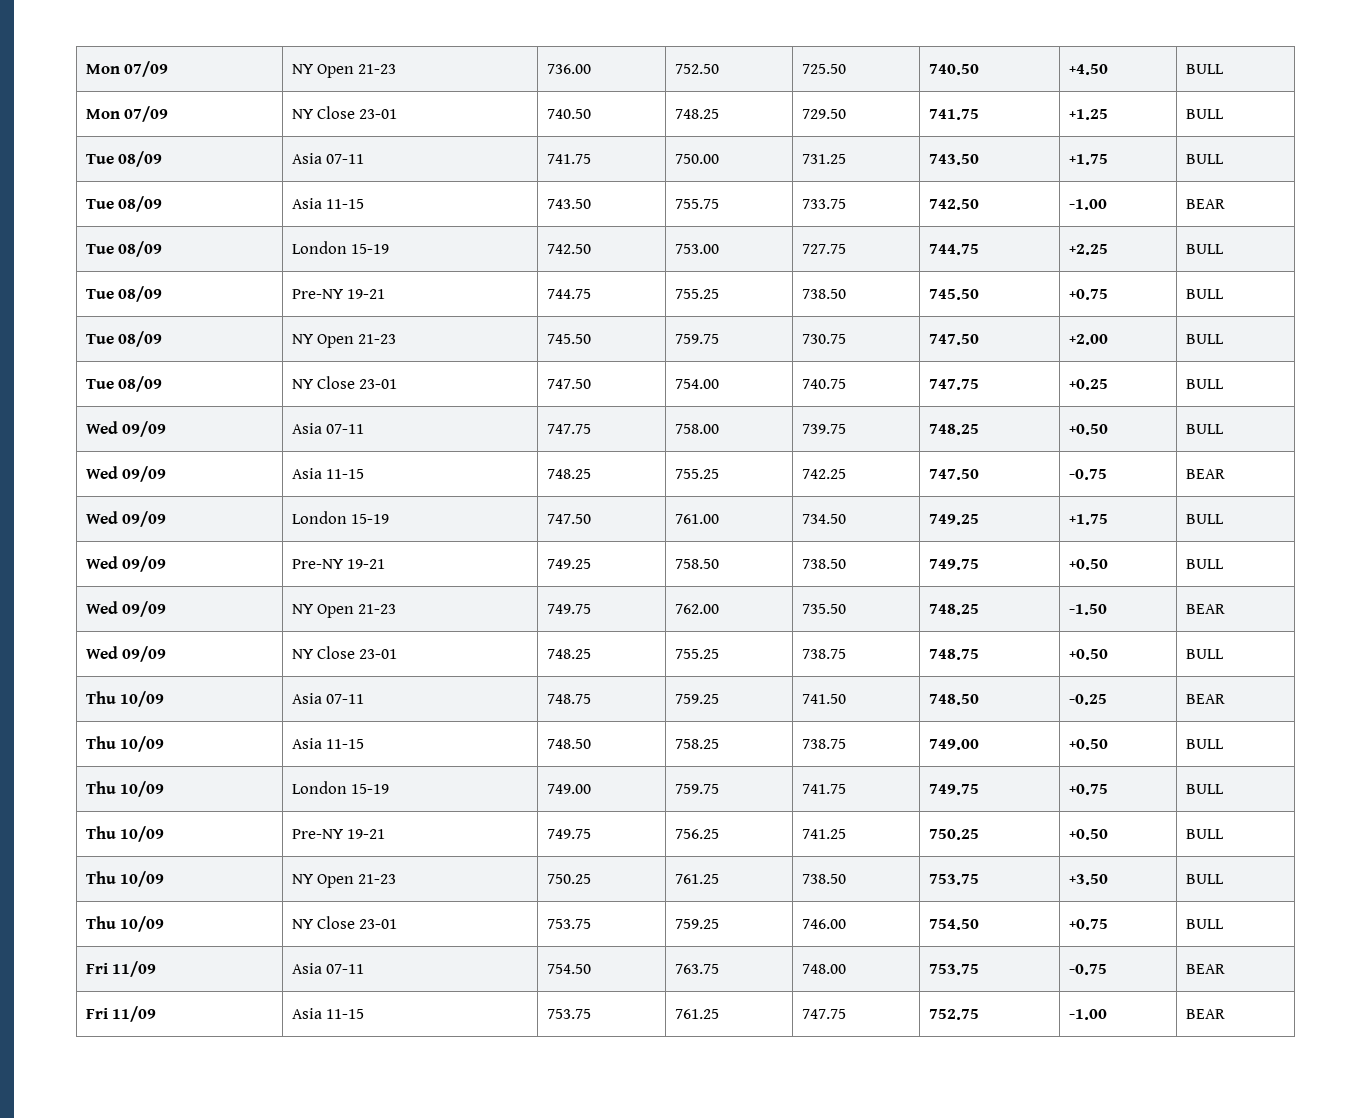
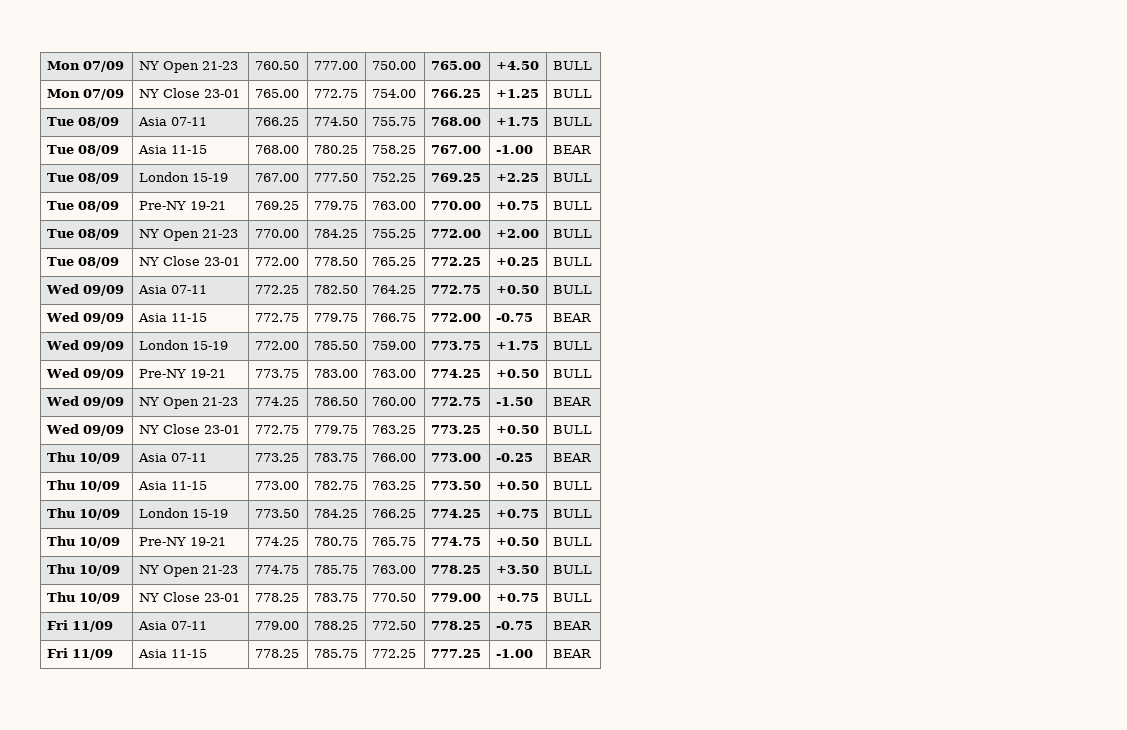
- Mon 07/09 | NY Open 21-23 | 736.00 | 752.50 | 725.50 | 740.50 | +4.50 | BULL
+ Mon 07/09 | NY Open 21-23 | 760.50 | 777.00 | 750.00 | 765.00 | +4.50 | BULL
- Mon 07/09 | NY Close 23-01 | 740.50 | 748.25 | 729.50 | 741.75 | +1.25 | BULL
+ Mon 07/09 | NY Close 23-01 | 765.00 | 772.75 | 754.00 | 766.25 | +1.25 | BULL
- Tue 08/09 | Asia 07-11 | 741.75 | 750.00 | 731.25 | 743.50 | +1.75 | BULL
+ Tue 08/09 | Asia 07-11 | 766.25 | 774.50 | 755.75 | 768.00 | +1.75 | BULL
- Tue 08/09 | Asia 11-15 | 743.50 | 755.75 | 733.75 | 742.50 | -1.00 | BEAR
+ Tue 08/09 | Asia 11-15 | 768.00 | 780.25 | 758.25 | 767.00 | -1.00 | BEAR
- Tue 08/09 | London 15-19 | 742.50 | 753.00 | 727.75 | 744.75 | +2.25 | BULL
+ Tue 08/09 | London 15-19 | 767.00 | 777.50 | 752.25 | 769.25 | +2.25 | BULL
- Tue 08/09 | Pre-NY 19-21 | 744.75 | 755.25 | 738.50 | 745.50 | +0.75 | BULL
+ Tue 08/09 | Pre-NY 19-21 | 769.25 | 779.75 | 763.00 | 770.00 | +0.75 | BULL
- Tue 08/09 | NY Open 21-23 | 745.50 | 759.75 | 730.75 | 747.50 | +2.00 | BULL
+ Tue 08/09 | NY Open 21-23 | 770.00 | 784.25 | 755.25 | 772.00 | +2.00 | BULL
- Tue 08/09 | NY Close 23-01 | 747.50 | 754.00 | 740.75 | 747.75 | +0.25 | BULL
+ Tue 08/09 | NY Close 23-01 | 772.00 | 778.50 | 765.25 | 772.25 | +0.25 | BULL
- Wed 09/09 | Asia 07-11 | 747.75 | 758.00 | 739.75 | 748.25 | +0.50 | BULL
+ Wed 09/09 | Asia 07-11 | 772.25 | 782.50 | 764.25 | 772.75 | +0.50 | BULL
- Wed 09/09 | Asia 11-15 | 748.25 | 755.25 | 742.25 | 747.50 | -0.75 | BEAR
+ Wed 09/09 | Asia 11-15 | 772.75 | 779.75 | 766.75 | 772.00 | -0.75 | BEAR
- Wed 09/09 | London 15-19 | 747.50 | 761.00 | 734.50 | 749.25 | +1.75 | BULL
+ Wed 09/09 | London 15-19 | 772.00 | 785.50 | 759.00 | 773.75 | +1.75 | BULL
- Wed 09/09 | Pre-NY 19-21 | 749.25 | 758.50 | 738.50 | 749.75 | +0.50 | BULL
+ Wed 09/09 | Pre-NY 19-21 | 773.75 | 783.00 | 763.00 | 774.25 | +0.50 | BULL
- Wed 09/09 | NY Open 21-23 | 749.75 | 762.00 | 735.50 | 748.25 | -1.50 | BEAR
+ Wed 09/09 | NY Open 21-23 | 774.25 | 786.50 | 760.00 | 772.75 | -1.50 | BEAR
- Wed 09/09 | NY Close 23-01 | 748.25 | 755.25 | 738.75 | 748.75 | +0.50 | BULL
+ Wed 09/09 | NY Close 23-01 | 772.75 | 779.75 | 763.25 | 773.25 | +0.50 | BULL
- Thu 10/09 | Asia 07-11 | 748.75 | 759.25 | 741.50 | 748.50 | -0.25 | BEAR
+ Thu 10/09 | Asia 07-11 | 773.25 | 783.75 | 766.00 | 773.00 | -0.25 | BEAR
- Thu 10/09 | Asia 11-15 | 748.50 | 758.25 | 738.75 | 749.00 | +0.50 | BULL
+ Thu 10/09 | Asia 11-15 | 773.00 | 782.75 | 763.25 | 773.50 | +0.50 | BULL
- Thu 10/09 | London 15-19 | 749.00 | 759.75 | 741.75 | 749.75 | +0.75 | BULL
+ Thu 10/09 | London 15-19 | 773.50 | 784.25 | 766.25 | 774.25 | +0.75 | BULL
- Thu 10/09 | Pre-NY 19-21 | 749.75 | 756.25 | 741.25 | 750.25 | +0.50 | BULL
+ Thu 10/09 | Pre-NY 19-21 | 774.25 | 780.75 | 765.75 | 774.75 | +0.50 | BULL
- Thu 10/09 | NY Open 21-23 | 750.25 | 761.25 | 738.50 | 753.75 | +3.50 | BULL
+ Thu 10/09 | NY Open 21-23 | 774.75 | 785.75 | 763.00 | 778.25 | +3.50 | BULL
- Thu 10/09 | NY Close 23-01 | 753.75 | 759.25 | 746.00 | 754.50 | +0.75 | BULL
+ Thu 10/09 | NY Close 23-01 | 778.25 | 783.75 | 770.50 | 779.00 | +0.75 | BULL
- Fri 11/09 | Asia 07-11 | 754.50 | 763.75 | 748.00 | 753.75 | -0.75 | BEAR
+ Fri 11/09 | Asia 07-11 | 779.00 | 788.25 | 772.50 | 778.25 | -0.75 | BEAR
- Fri 11/09 | Asia 11-15 | 753.75 | 761.25 | 747.75 | 752.75 | -1.00 | BEAR
+ Fri 11/09 | Asia 11-15 | 778.25 | 785.75 | 772.25 | 777.25 | -1.00 | BEAR

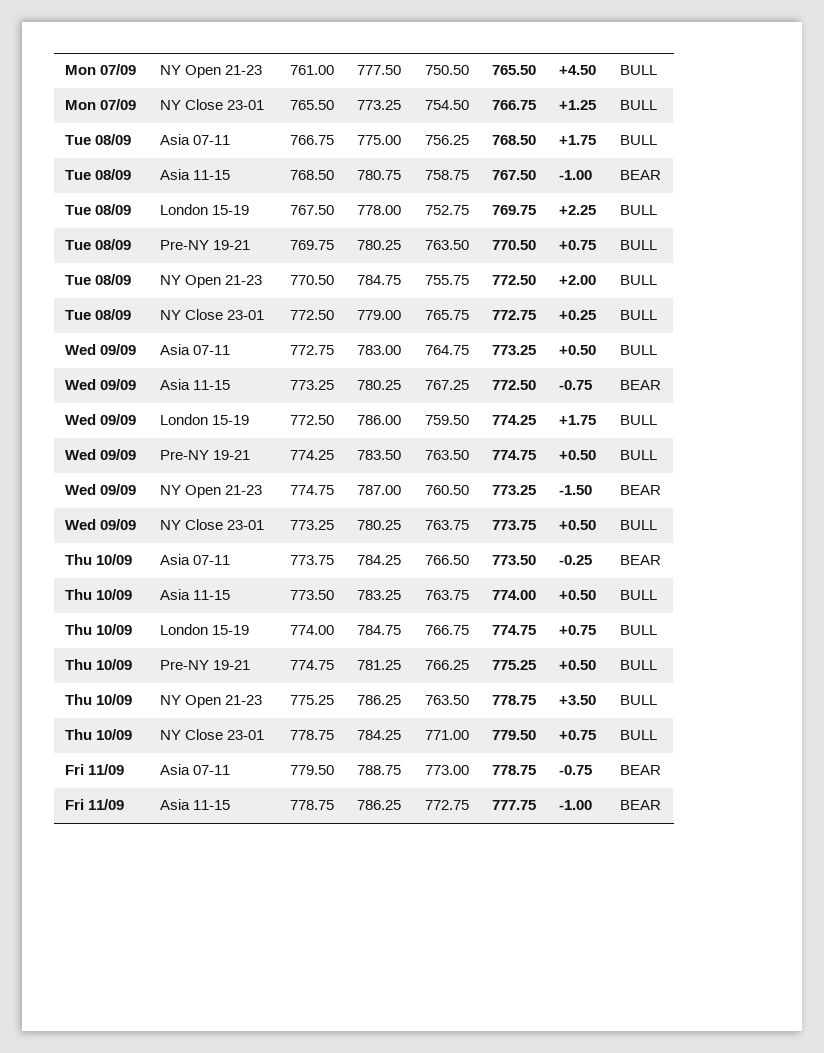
- Mon 07/09 | NY Open 21-23 | 760.50 | 777.00 | 750.00 | 765.00 | +4.50 | BULL
+ Mon 07/09 | NY Open 21-23 | 761.00 | 777.50 | 750.50 | 765.50 | +4.50 | BULL
- Mon 07/09 | NY Close 23-01 | 765.00 | 772.75 | 754.00 | 766.25 | +1.25 | BULL
+ Mon 07/09 | NY Close 23-01 | 765.50 | 773.25 | 754.50 | 766.75 | +1.25 | BULL
- Tue 08/09 | Asia 07-11 | 766.25 | 774.50 | 755.75 | 768.00 | +1.75 | BULL
+ Tue 08/09 | Asia 07-11 | 766.75 | 775.00 | 756.25 | 768.50 | +1.75 | BULL
- Tue 08/09 | Asia 11-15 | 768.00 | 780.25 | 758.25 | 767.00 | -1.00 | BEAR
+ Tue 08/09 | Asia 11-15 | 768.50 | 780.75 | 758.75 | 767.50 | -1.00 | BEAR
- Tue 08/09 | London 15-19 | 767.00 | 777.50 | 752.25 | 769.25 | +2.25 | BULL
+ Tue 08/09 | London 15-19 | 767.50 | 778.00 | 752.75 | 769.75 | +2.25 | BULL
- Tue 08/09 | Pre-NY 19-21 | 769.25 | 779.75 | 763.00 | 770.00 | +0.75 | BULL
+ Tue 08/09 | Pre-NY 19-21 | 769.75 | 780.25 | 763.50 | 770.50 | +0.75 | BULL
- Tue 08/09 | NY Open 21-23 | 770.00 | 784.25 | 755.25 | 772.00 | +2.00 | BULL
+ Tue 08/09 | NY Open 21-23 | 770.50 | 784.75 | 755.75 | 772.50 | +2.00 | BULL
- Tue 08/09 | NY Close 23-01 | 772.00 | 778.50 | 765.25 | 772.25 | +0.25 | BULL
+ Tue 08/09 | NY Close 23-01 | 772.50 | 779.00 | 765.75 | 772.75 | +0.25 | BULL
- Wed 09/09 | Asia 07-11 | 772.25 | 782.50 | 764.25 | 772.75 | +0.50 | BULL
+ Wed 09/09 | Asia 07-11 | 772.75 | 783.00 | 764.75 | 773.25 | +0.50 | BULL
- Wed 09/09 | Asia 11-15 | 772.75 | 779.75 | 766.75 | 772.00 | -0.75 | BEAR
+ Wed 09/09 | Asia 11-15 | 773.25 | 780.25 | 767.25 | 772.50 | -0.75 | BEAR
- Wed 09/09 | London 15-19 | 772.00 | 785.50 | 759.00 | 773.75 | +1.75 | BULL
+ Wed 09/09 | London 15-19 | 772.50 | 786.00 | 759.50 | 774.25 | +1.75 | BULL
- Wed 09/09 | Pre-NY 19-21 | 773.75 | 783.00 | 763.00 | 774.25 | +0.50 | BULL
+ Wed 09/09 | Pre-NY 19-21 | 774.25 | 783.50 | 763.50 | 774.75 | +0.50 | BULL
- Wed 09/09 | NY Open 21-23 | 774.25 | 786.50 | 760.00 | 772.75 | -1.50 | BEAR
+ Wed 09/09 | NY Open 21-23 | 774.75 | 787.00 | 760.50 | 773.25 | -1.50 | BEAR
- Wed 09/09 | NY Close 23-01 | 772.75 | 779.75 | 763.25 | 773.25 | +0.50 | BULL
+ Wed 09/09 | NY Close 23-01 | 773.25 | 780.25 | 763.75 | 773.75 | +0.50 | BULL
- Thu 10/09 | Asia 07-11 | 773.25 | 783.75 | 766.00 | 773.00 | -0.25 | BEAR
+ Thu 10/09 | Asia 07-11 | 773.75 | 784.25 | 766.50 | 773.50 | -0.25 | BEAR
- Thu 10/09 | Asia 11-15 | 773.00 | 782.75 | 763.25 | 773.50 | +0.50 | BULL
+ Thu 10/09 | Asia 11-15 | 773.50 | 783.25 | 763.75 | 774.00 | +0.50 | BULL
- Thu 10/09 | London 15-19 | 773.50 | 784.25 | 766.25 | 774.25 | +0.75 | BULL
+ Thu 10/09 | London 15-19 | 774.00 | 784.75 | 766.75 | 774.75 | +0.75 | BULL
- Thu 10/09 | Pre-NY 19-21 | 774.25 | 780.75 | 765.75 | 774.75 | +0.50 | BULL
+ Thu 10/09 | Pre-NY 19-21 | 774.75 | 781.25 | 766.25 | 775.25 | +0.50 | BULL
- Thu 10/09 | NY Open 21-23 | 774.75 | 785.75 | 763.00 | 778.25 | +3.50 | BULL
+ Thu 10/09 | NY Open 21-23 | 775.25 | 786.25 | 763.50 | 778.75 | +3.50 | BULL
- Thu 10/09 | NY Close 23-01 | 778.25 | 783.75 | 770.50 | 779.00 | +0.75 | BULL
+ Thu 10/09 | NY Close 23-01 | 778.75 | 784.25 | 771.00 | 779.50 | +0.75 | BULL
- Fri 11/09 | Asia 07-11 | 779.00 | 788.25 | 772.50 | 778.25 | -0.75 | BEAR
+ Fri 11/09 | Asia 07-11 | 779.50 | 788.75 | 773.00 | 778.75 | -0.75 | BEAR
- Fri 11/09 | Asia 11-15 | 778.25 | 785.75 | 772.25 | 777.25 | -1.00 | BEAR
+ Fri 11/09 | Asia 11-15 | 778.75 | 786.25 | 772.75 | 777.75 | -1.00 | BEAR

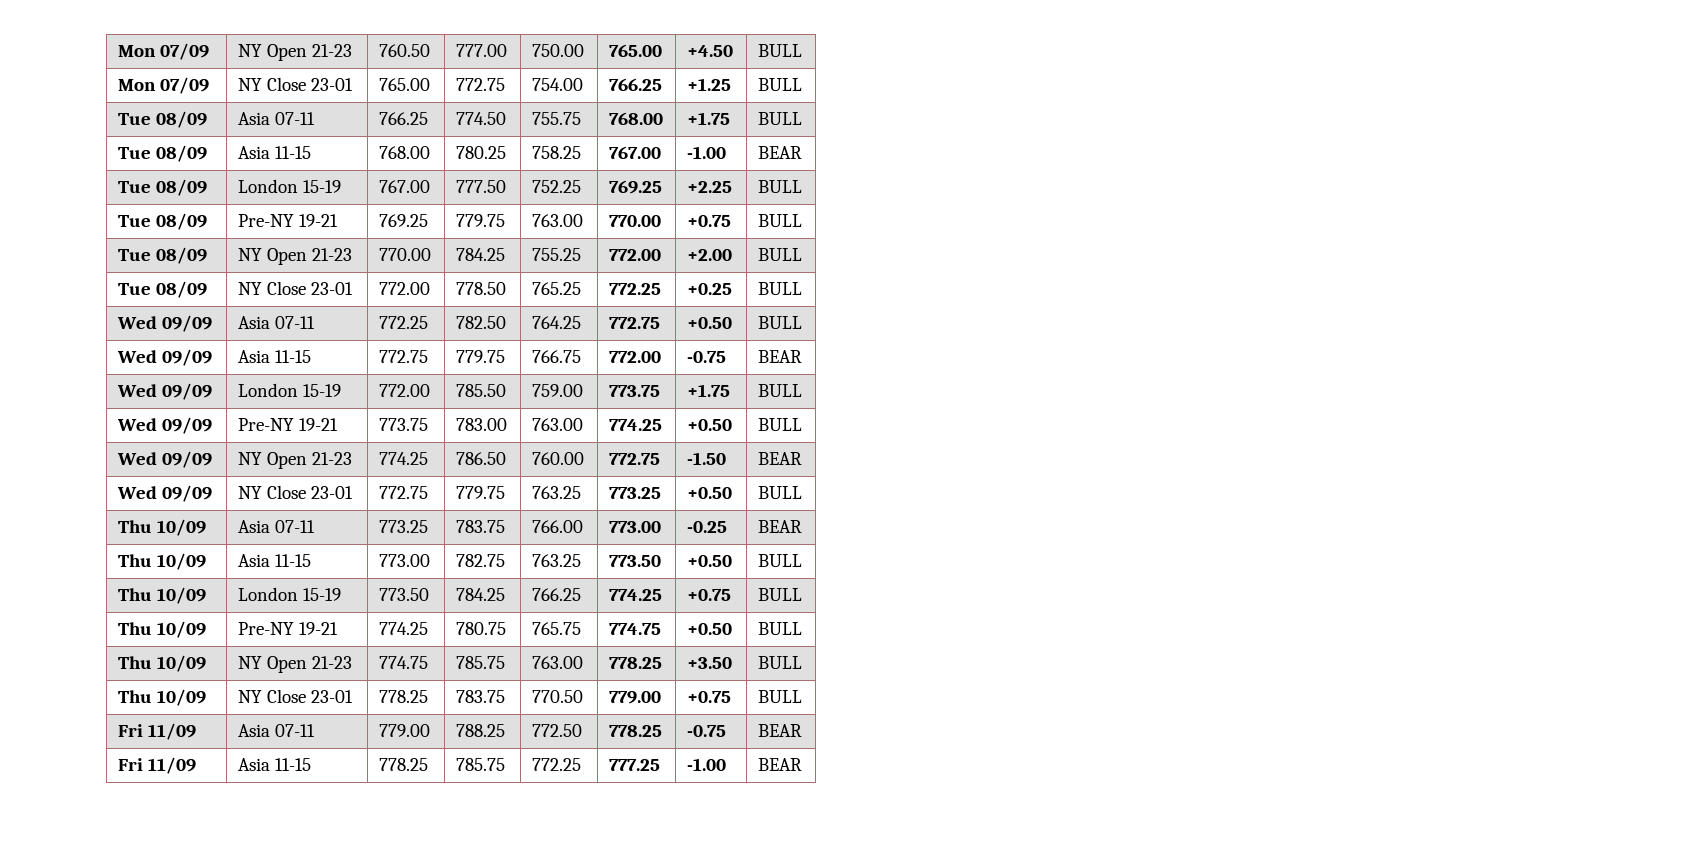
- Mon 07/09 | NY Open 21-23 | 761.00 | 777.50 | 750.50 | 765.50 | +4.50 | BULL
+ Mon 07/09 | NY Open 21-23 | 760.50 | 777.00 | 750.00 | 765.00 | +4.50 | BULL
- Mon 07/09 | NY Close 23-01 | 765.50 | 773.25 | 754.50 | 766.75 | +1.25 | BULL
+ Mon 07/09 | NY Close 23-01 | 765.00 | 772.75 | 754.00 | 766.25 | +1.25 | BULL
- Tue 08/09 | Asia 07-11 | 766.75 | 775.00 | 756.25 | 768.50 | +1.75 | BULL
+ Tue 08/09 | Asia 07-11 | 766.25 | 774.50 | 755.75 | 768.00 | +1.75 | BULL
- Tue 08/09 | Asia 11-15 | 768.50 | 780.75 | 758.75 | 767.50 | -1.00 | BEAR
+ Tue 08/09 | Asia 11-15 | 768.00 | 780.25 | 758.25 | 767.00 | -1.00 | BEAR
- Tue 08/09 | London 15-19 | 767.50 | 778.00 | 752.75 | 769.75 | +2.25 | BULL
+ Tue 08/09 | London 15-19 | 767.00 | 777.50 | 752.25 | 769.25 | +2.25 | BULL
- Tue 08/09 | Pre-NY 19-21 | 769.75 | 780.25 | 763.50 | 770.50 | +0.75 | BULL
+ Tue 08/09 | Pre-NY 19-21 | 769.25 | 779.75 | 763.00 | 770.00 | +0.75 | BULL
- Tue 08/09 | NY Open 21-23 | 770.50 | 784.75 | 755.75 | 772.50 | +2.00 | BULL
+ Tue 08/09 | NY Open 21-23 | 770.00 | 784.25 | 755.25 | 772.00 | +2.00 | BULL
- Tue 08/09 | NY Close 23-01 | 772.50 | 779.00 | 765.75 | 772.75 | +0.25 | BULL
+ Tue 08/09 | NY Close 23-01 | 772.00 | 778.50 | 765.25 | 772.25 | +0.25 | BULL
- Wed 09/09 | Asia 07-11 | 772.75 | 783.00 | 764.75 | 773.25 | +0.50 | BULL
+ Wed 09/09 | Asia 07-11 | 772.25 | 782.50 | 764.25 | 772.75 | +0.50 | BULL
- Wed 09/09 | Asia 11-15 | 773.25 | 780.25 | 767.25 | 772.50 | -0.75 | BEAR
+ Wed 09/09 | Asia 11-15 | 772.75 | 779.75 | 766.75 | 772.00 | -0.75 | BEAR
- Wed 09/09 | London 15-19 | 772.50 | 786.00 | 759.50 | 774.25 | +1.75 | BULL
+ Wed 09/09 | London 15-19 | 772.00 | 785.50 | 759.00 | 773.75 | +1.75 | BULL
- Wed 09/09 | Pre-NY 19-21 | 774.25 | 783.50 | 763.50 | 774.75 | +0.50 | BULL
+ Wed 09/09 | Pre-NY 19-21 | 773.75 | 783.00 | 763.00 | 774.25 | +0.50 | BULL
- Wed 09/09 | NY Open 21-23 | 774.75 | 787.00 | 760.50 | 773.25 | -1.50 | BEAR
+ Wed 09/09 | NY Open 21-23 | 774.25 | 786.50 | 760.00 | 772.75 | -1.50 | BEAR
- Wed 09/09 | NY Close 23-01 | 773.25 | 780.25 | 763.75 | 773.75 | +0.50 | BULL
+ Wed 09/09 | NY Close 23-01 | 772.75 | 779.75 | 763.25 | 773.25 | +0.50 | BULL
- Thu 10/09 | Asia 07-11 | 773.75 | 784.25 | 766.50 | 773.50 | -0.25 | BEAR
+ Thu 10/09 | Asia 07-11 | 773.25 | 783.75 | 766.00 | 773.00 | -0.25 | BEAR
- Thu 10/09 | Asia 11-15 | 773.50 | 783.25 | 763.75 | 774.00 | +0.50 | BULL
+ Thu 10/09 | Asia 11-15 | 773.00 | 782.75 | 763.25 | 773.50 | +0.50 | BULL
- Thu 10/09 | London 15-19 | 774.00 | 784.75 | 766.75 | 774.75 | +0.75 | BULL
+ Thu 10/09 | London 15-19 | 773.50 | 784.25 | 766.25 | 774.25 | +0.75 | BULL
- Thu 10/09 | Pre-NY 19-21 | 774.75 | 781.25 | 766.25 | 775.25 | +0.50 | BULL
+ Thu 10/09 | Pre-NY 19-21 | 774.25 | 780.75 | 765.75 | 774.75 | +0.50 | BULL
- Thu 10/09 | NY Open 21-23 | 775.25 | 786.25 | 763.50 | 778.75 | +3.50 | BULL
+ Thu 10/09 | NY Open 21-23 | 774.75 | 785.75 | 763.00 | 778.25 | +3.50 | BULL
- Thu 10/09 | NY Close 23-01 | 778.75 | 784.25 | 771.00 | 779.50 | +0.75 | BULL
+ Thu 10/09 | NY Close 23-01 | 778.25 | 783.75 | 770.50 | 779.00 | +0.75 | BULL
- Fri 11/09 | Asia 07-11 | 779.50 | 788.75 | 773.00 | 778.75 | -0.75 | BEAR
+ Fri 11/09 | Asia 07-11 | 779.00 | 788.25 | 772.50 | 778.25 | -0.75 | BEAR
- Fri 11/09 | Asia 11-15 | 778.75 | 786.25 | 772.75 | 777.75 | -1.00 | BEAR
+ Fri 11/09 | Asia 11-15 | 778.25 | 785.75 | 772.25 | 777.25 | -1.00 | BEAR

